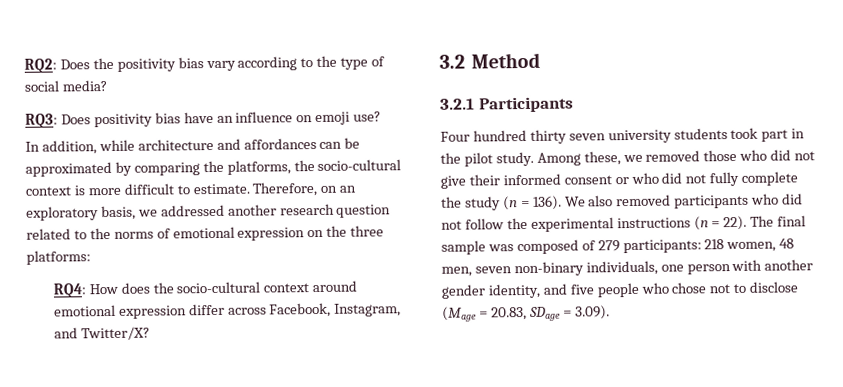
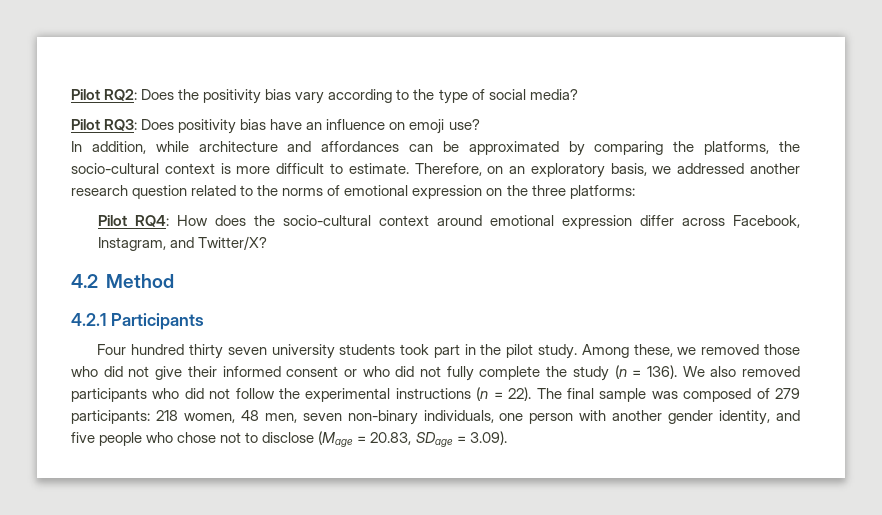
- RQ2: Does the positivity bias vary according to the type of social media?
+ Pilot RQ2: Does the positivity bias vary according to the type of social media?
- RQ3: Does positivity bias have an influence on emoji use?
+ Pilot RQ3: Does positivity bias have an influence on emoji use?
- RQ4: How does the socio-cultural context around emotional expression differ across Facebook, Instagram, and Twitter/X?
+ Pilot RQ4: How does the socio-cultural context around emotional expression differ across Facebook, Instagram, and Twitter/X?
- 3.2 Method
+ 4.2 Method
- 3.2.1 Participants
+ 4.2.1 Participants

